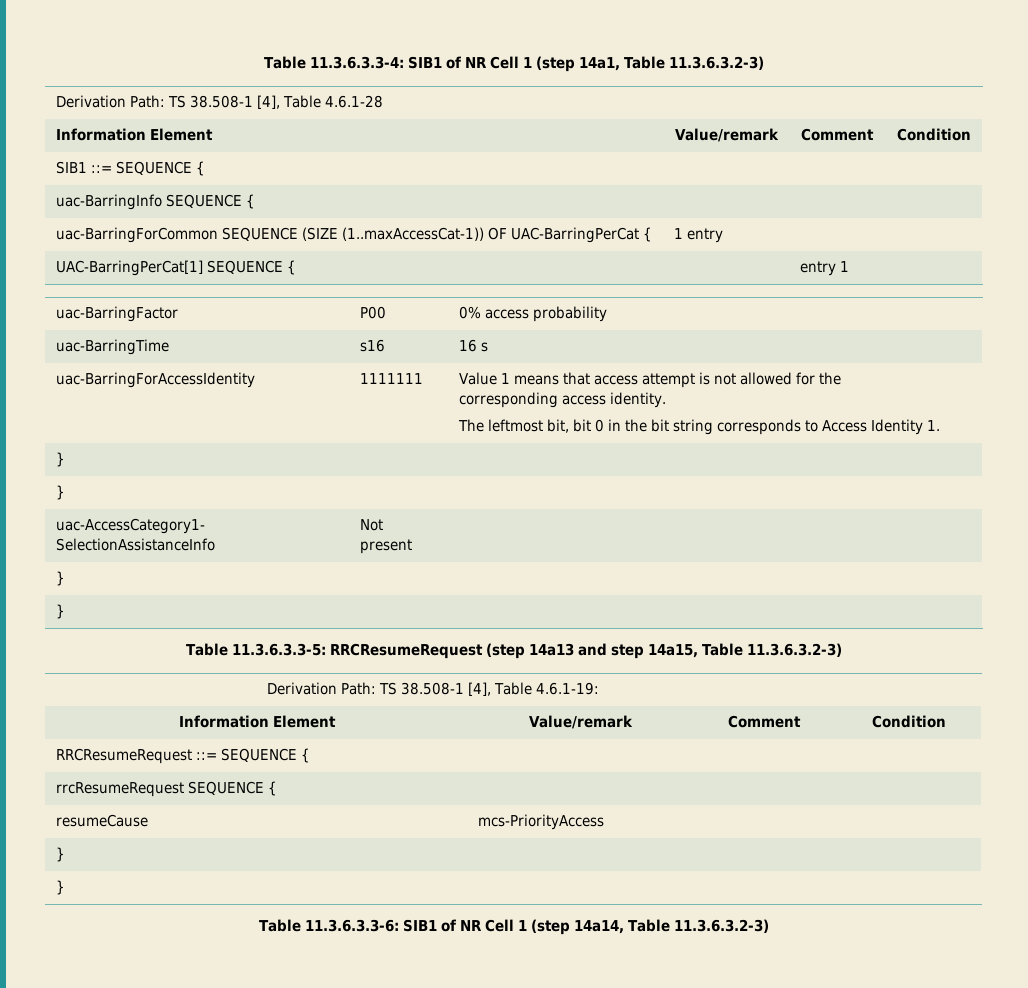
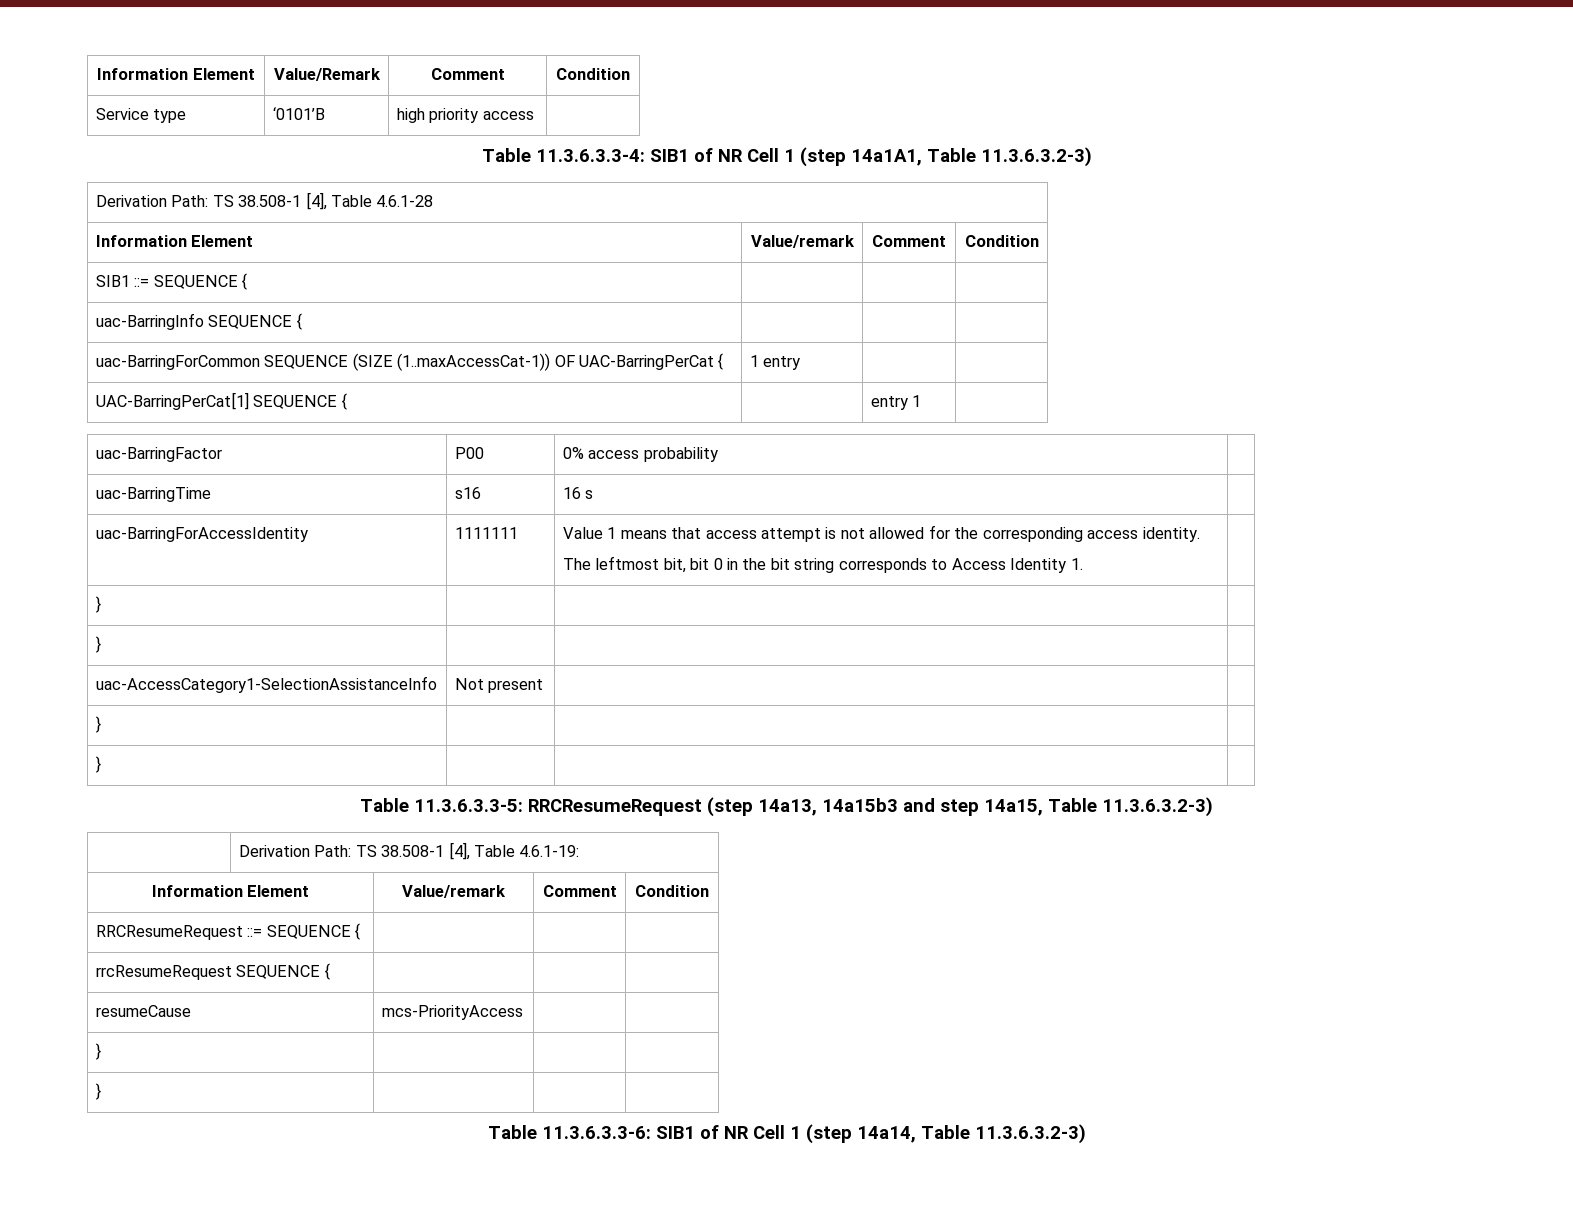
+ Information Element | Value/Remark | Comment | Condition
+ Service type | ‘0101’B | high priority access |
- Table 11.3.6.3.3-4: SIB1 of NR Cell 1 (step 14a1, Table 11.3.6.3.2-3)
+ Table 11.3.6.3.3-4: SIB1 of NR Cell 1 (step 14a1A1, Table 11.3.6.3.2-3)
- Table 11.3.6.3.3-5: RRCResumeRequest (step 14a13 and step 14a15, Table 11.3.6.3.2-3)
+ Table 11.3.6.3.3-5: RRCResumeRequest (step 14a13, 14a15b3 and step 14a15, Table 11.3.6.3.2-3)

